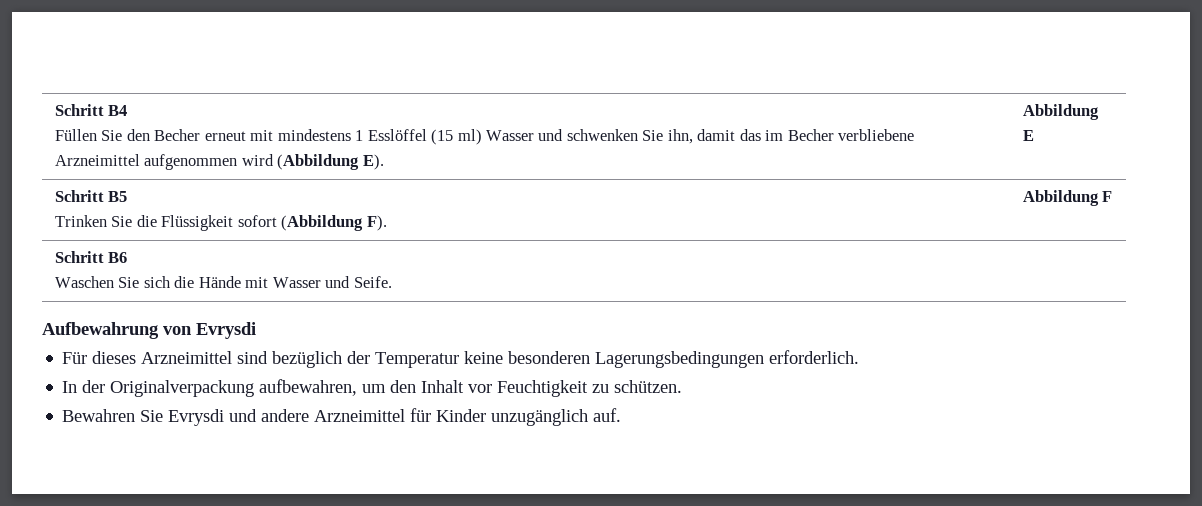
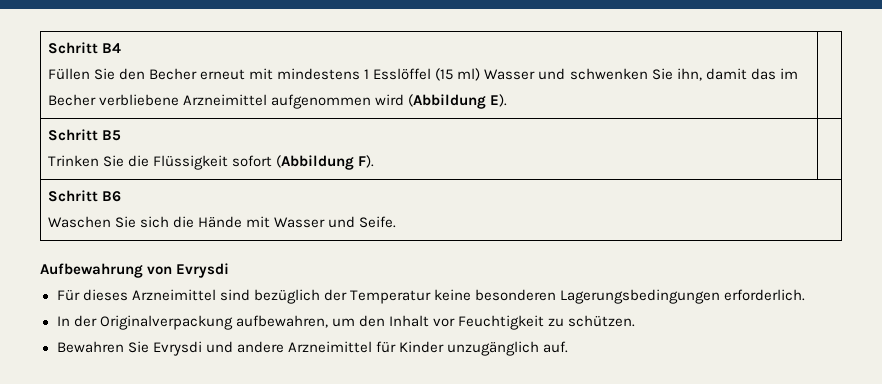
  Schritt B4
- Füllen Sie den Becher erneut mit mindestens 1 Esslöffel (15 ml) Wasser und schwenken Sie ihn, damit das im Becher verbliebene Arzneimittel aufgenommen wird (Abbildung E). | Abbildung E
+ Füllen Sie den Becher erneut mit mindestens 1 Esslöffel (15 ml) Wasser und schwenken Sie ihn, damit das im Becher verbliebene Arzneimittel aufgenommen wird (Abbildung E). |
  Schritt B5
- Trinken Sie die Flüssigkeit sofort (Abbildung F). | Abbildung F
+ Trinken Sie die Flüssigkeit sofort (Abbildung F). |

